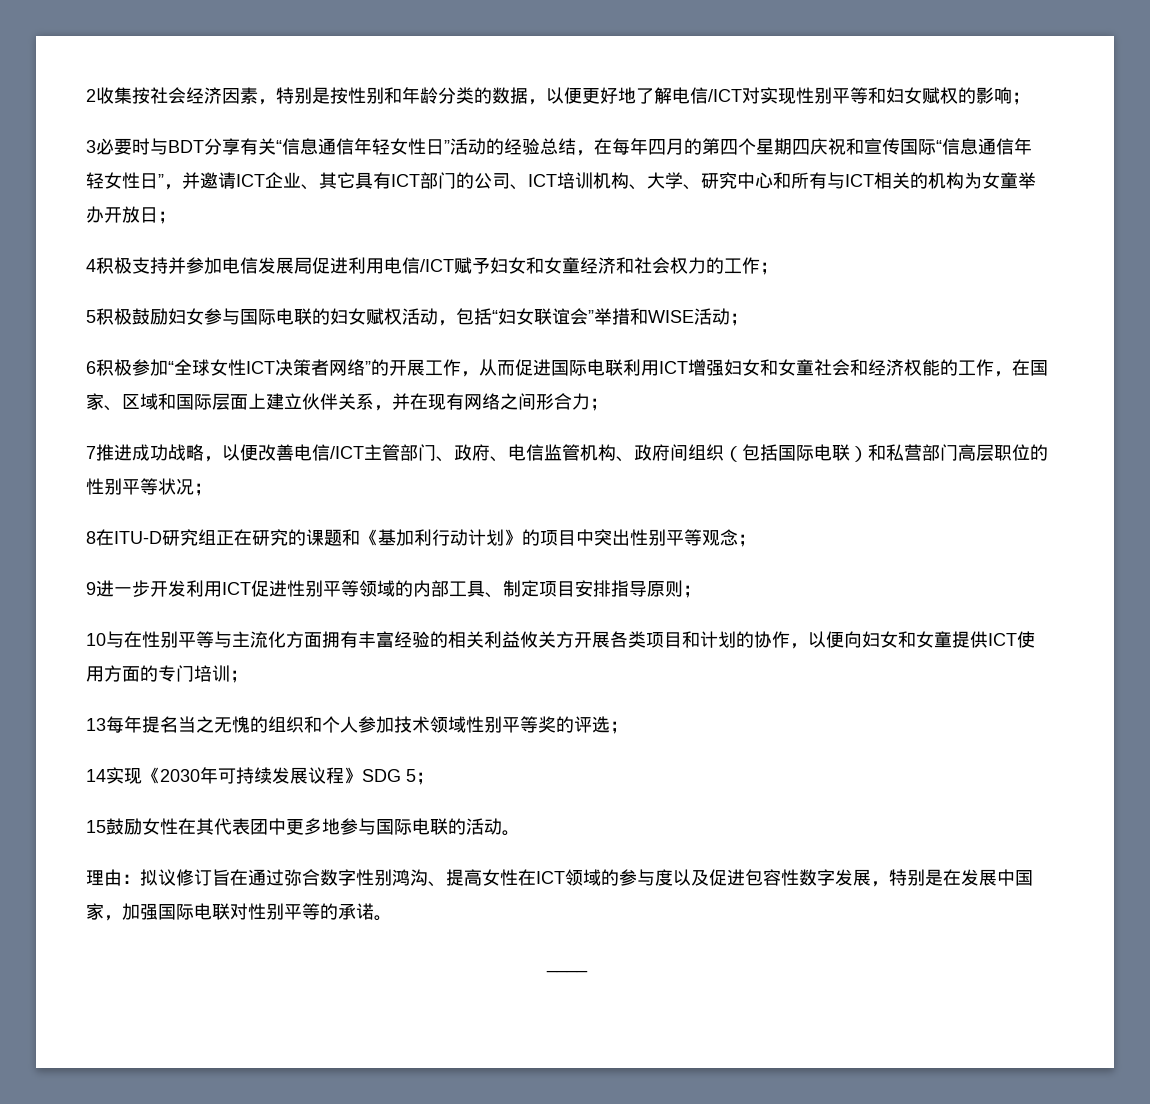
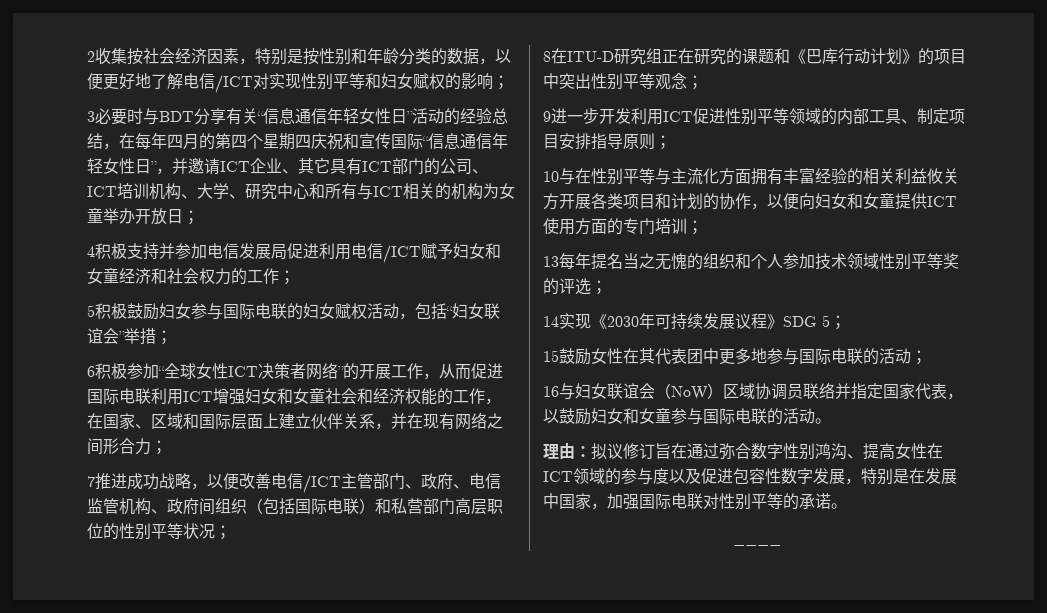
- 5积极鼓励妇女参与国际电联的妇女赋权活动，包括“妇女联谊会”举措和WISE活动；
+ 5积极鼓励妇女参与国际电联的妇女赋权活动，包括“妇女联谊会”举措；
- 8在ITU-D研究组正在研究的课题和《基加利行动计划》的项目中突出性别平等观念；
+ 8在ITU-D研究组正在研究的课题和《巴库行动计划》的项目中突出性别平等观念；
- 15鼓励女性在其代表团中更多地参与国际电联的活动。
+ 15鼓励女性在其代表团中更多地参与国际电联的活动；
+ 16与妇女联谊会（NoW）区域协调员联络并指定国家代表，以鼓励妇女和女童参与国际电联的活动。

